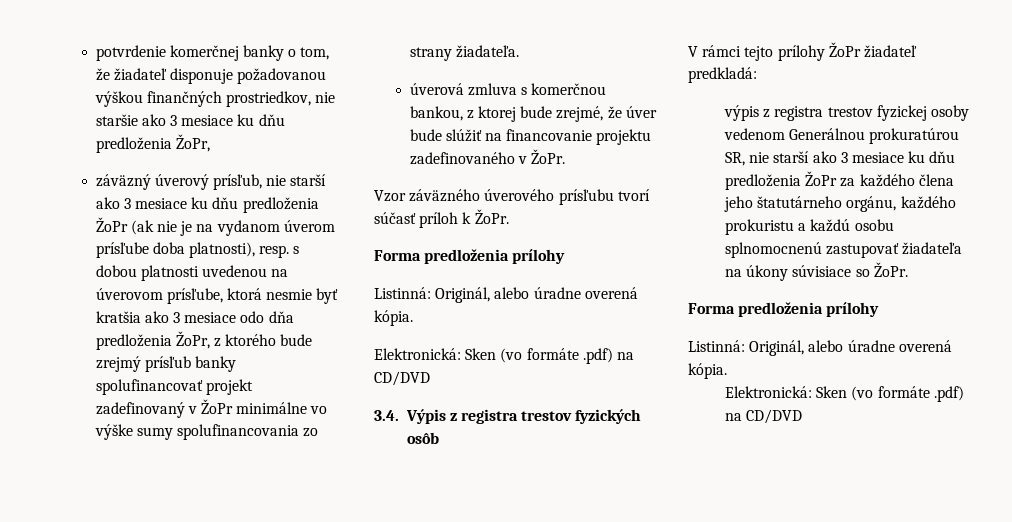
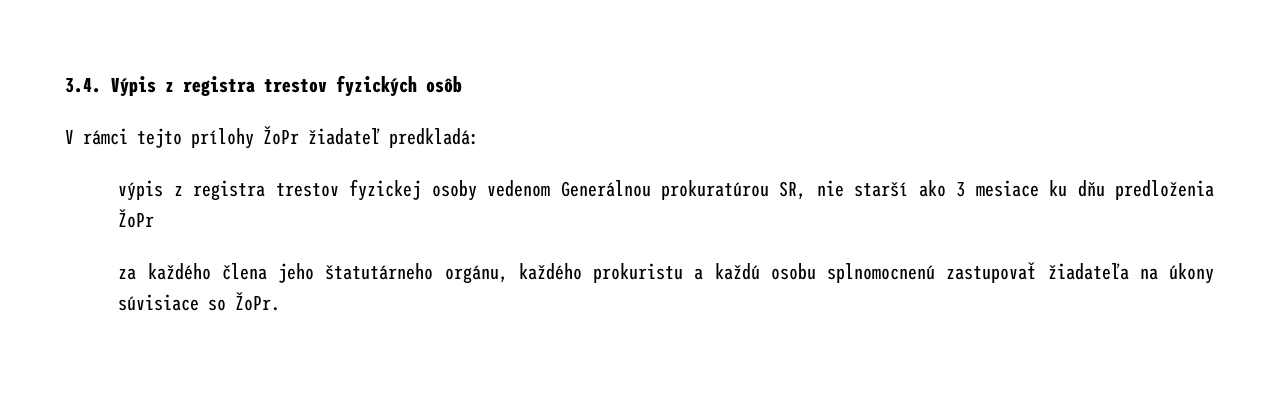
- potvrdenie komerčnej banky o tom, že žiadateľ disponuje požadovanou výškou finančných prostriedkov, nie staršie ako 3 mesiace ku dňu predloženia ŽoPr,
- záväzný úverový prísľub, nie starší ako 3 mesiace ku dňu predloženia ŽoPr (ak nie je na vydanom úverom prísľube doba platnosti), resp. s dobou platnosti uvedenou na úverovom prísľube, ktorá nesmie byť kratšia ako 3 mesiace odo dňa predloženia ŽoPr, z ktorého bude zrejmý prísľub banky spolufinancovať projekt zadefinovaný v ŽoPr minimálne vo výške sumy spolufinancovania zo strany žiadateľa.
- úverová zmluva s komerčnou bankou, z ktorej bude zrejmé, že úver bude slúžiť na financovanie projektu zadefinovaného v ŽoPr.
- Vzor záväzného úverového prísľubu tvorí súčasť príloh k ŽoPr.
- Forma predloženia prílohy
- Listinná: Originál, alebo úradne overená kópia.
- Elektronická: Sken (vo formáte .pdf) na CD/DVD
- výpis z registra trestov fyzickej osoby vedenom Generálnou prokuratúrou SR, nie starší ako 3 mesiace ku dňu predloženia ŽoPr za každého člena jeho štatutárneho orgánu, každého prokuristu a každú osobu splnomocnenú zastupovať žiadateľa na úkony súvisiace so ŽoPr.
- Forma predloženia prílohy
- Listinná: Originál, alebo úradne overená kópia.
- Elektronická: Sken (vo formáte .pdf) na CD/DVD
+ výpis z registra trestov fyzickej osoby vedenom Generálnou prokuratúrou SR, nie starší ako 3 mesiace ku dňu predloženia ŽoPr
+ za každého člena jeho štatutárneho orgánu, každého prokuristu a každú osobu splnomocnenú zastupovať žiadateľa na úkony súvisiace so ŽoPr.

